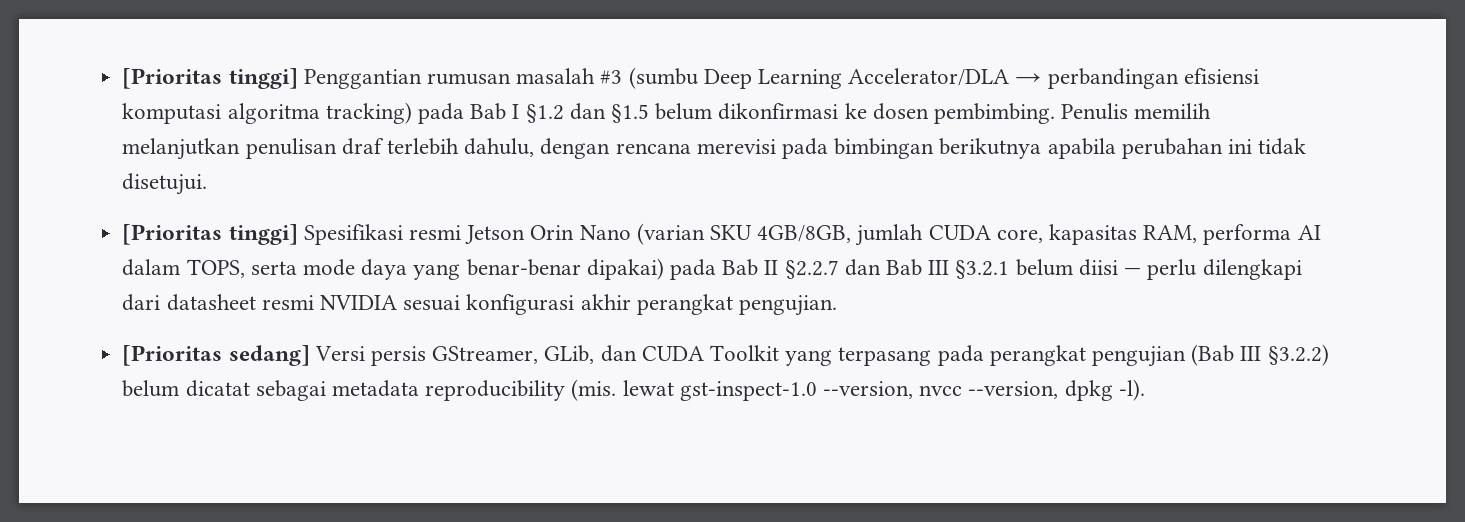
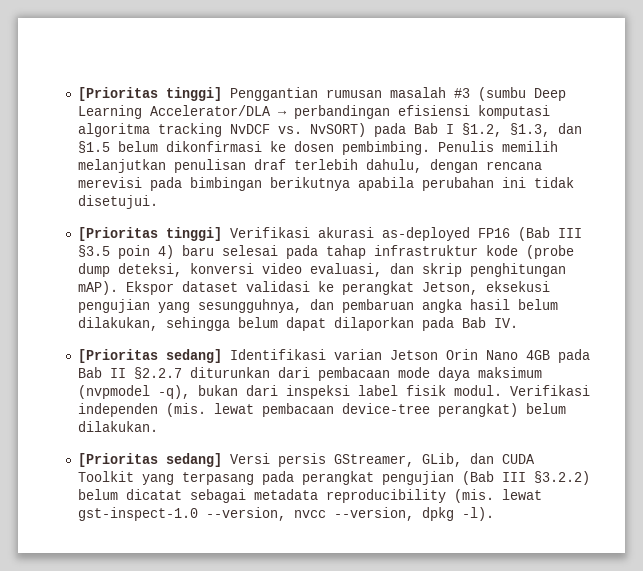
- [Prioritas tinggi] Penggantian rumusan masalah #3 (sumbu Deep Learning Accelerator/DLA → perbandingan efisiensi komputasi algoritma tracking) pada Bab I §1.2 dan §1.5 belum dikonfirmasi ke dosen pembimbing.
+ [Prioritas tinggi] Penggantian rumusan masalah #3 (sumbu Deep Learning Accelerator/DLA → perbandingan efisiensi komputasi algoritma tracking NvDCF vs. NvSORT) pada Bab I §1.2, §1.3, dan §1.5 belum dikonfirmasi ke dosen pembimbing.
- [Prioritas tinggi] Spesifikasi resmi Jetson Orin Nano (varian SKU 4GB/8GB, jumlah CUDA core, kapasitas RAM, performa AI dalam TOPS, serta mode daya yang benar-benar dipakai) pada Bab II §2.2.7 dan Bab III §3.2.1 belum diisi — perlu dilengkapi dari datasheet resmi NVIDIA sesuai konfigurasi akhir perangkat pengujian.
+ [Prioritas tinggi] Verifikasi akurasi as-deployed FP16 (Bab III §3.5 poin 4) baru selesai pada tahap infrastruktur kode (probe dump deteksi, konversi video evaluasi, dan skrip penghitungan mAP). Ekspor dataset validasi ke perangkat Jetson, eksekusi pengujian yang sesungguhnya, dan pembaruan angka hasil belum dilakukan, sehingga belum dapat dilaporkan pada Bab IV.
+ [Prioritas sedang] Identifikasi varian Jetson Orin Nano 4GB pada Bab II §2.2.7 diturunkan dari pembacaan mode daya maksimum (nvpmodel -q), bukan dari inspeksi label fisik modul. Verifikasi independen (mis. lewat pembacaan device-tree perangkat) belum dilakukan.

